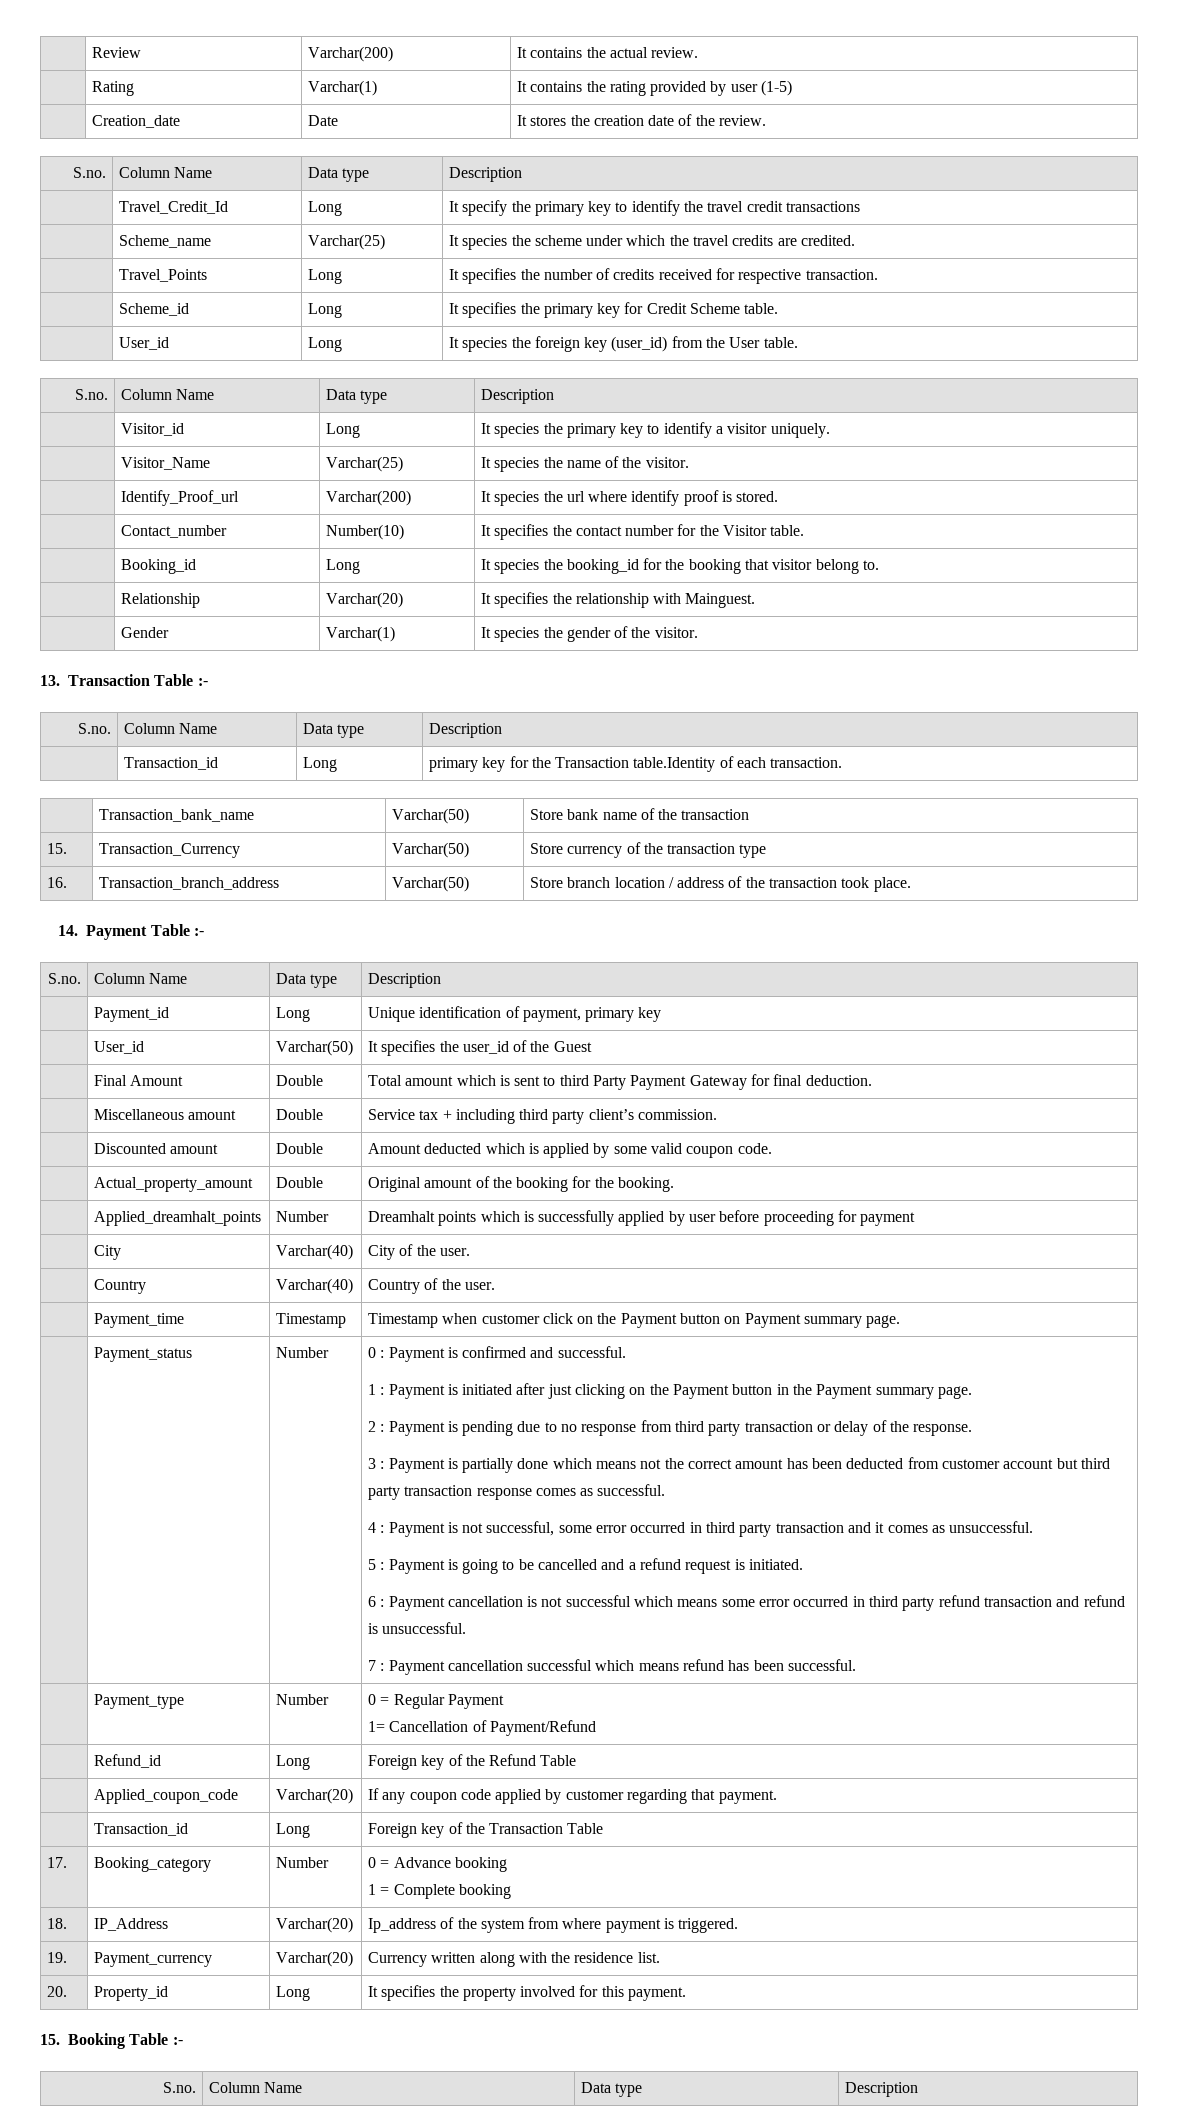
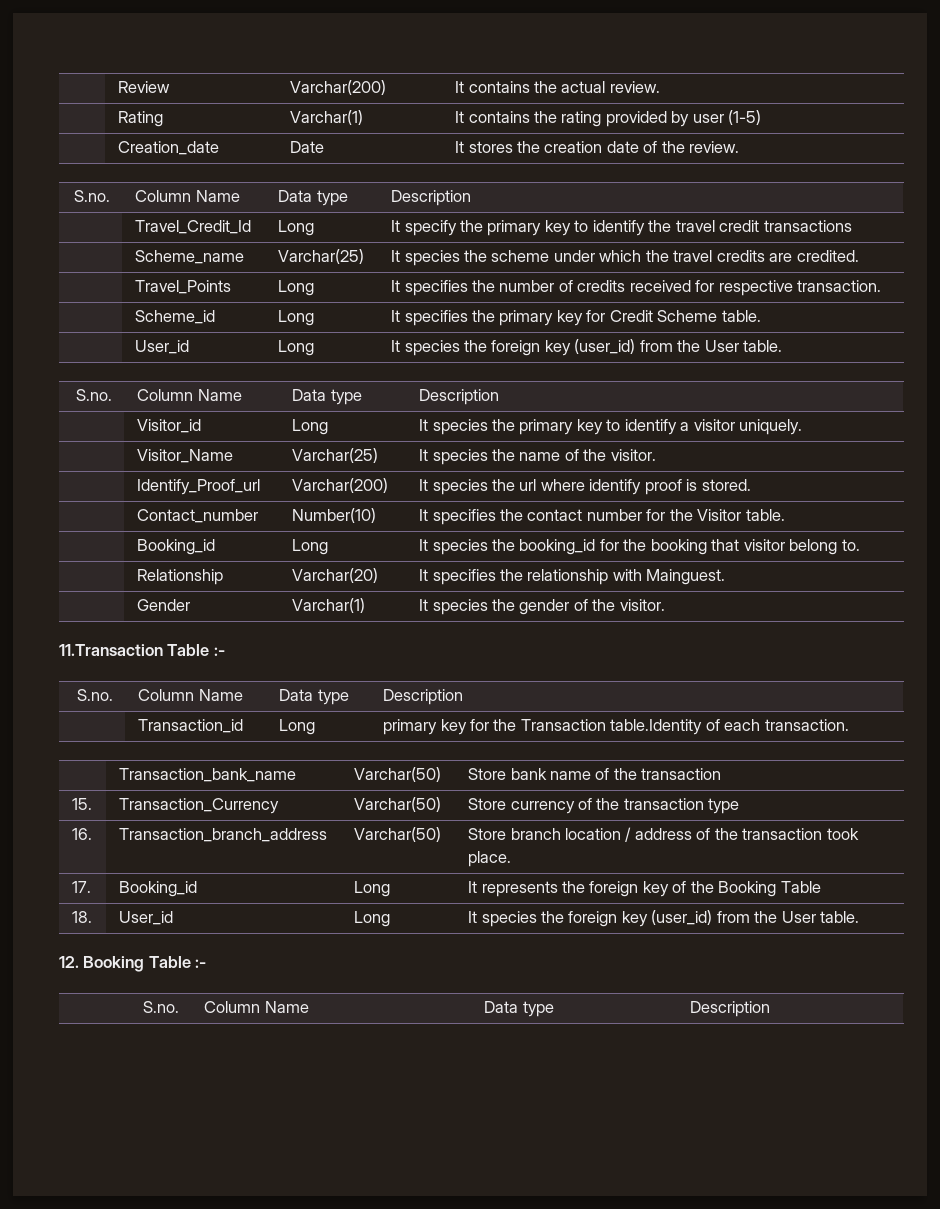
- 13. Transaction Table :-
+ 11.Transaction Table :-
- 14. Payment Table :-
- S.no. | Column Name | Data type | Description
- | Payment_id | Long | Unique identification of payment, primary key
- | User_id | Varchar(50) | It specifies the user_id of the Guest
- | Final Amount | Double | Total amount which is sent to third Party Payment Gateway for final deduction.
- | Miscellaneous amount | Double | Service tax + including third party client’s commission.
- | Discounted amount | Double | Amount deducted which is applied by some valid coupon code.
- | Actual_property_amount | Double | Original amount of the booking for the booking.
- | Applied_dreamhalt_points | Number | Dreamhalt points which is successfully applied by user before proceeding for payment
- | City | Varchar(40) | City of the user.
- | Country | Varchar(40) | Country of the user.
- | Payment_time | Timestamp | Timestamp when customer click on the Payment button on Payment summary page.
- | Payment_status | Number | 0 : Payment is confirmed and successful.
- 1 : Payment is initiated after just clicking on the Payment button in the Payment summary page.
- 2 : Payment is pending due to no response from third party transaction or delay of the response.
- 3 : Payment is partially done which means not the correct amount has been deducted from customer account but third party transaction response comes as successful.
- 4 : Payment is not successful, some error occurred in third party transaction and it comes as unsuccessful.
- 5 : Payment is going to be cancelled and a refund request is initiated.
- 6 : Payment cancellation is not successful which means some error occurred in third party refund transaction and refund is unsuccessful.
- 7 : Payment cancellation successful which means refund has been successful.
- | Payment_type | Number | 0 = Regular Payment
- 1= Cancellation of Payment/Refund
- | Refund_id | Long | Foreign key of the Refund Table
- | Applied_coupon_code | Varchar(20) | If any coupon code applied by customer regarding that payment.
- | Transaction_id | Long | Foreign key of the Transaction Table
- 17. | Booking_category | Number | 0 = Advance booking
- 1 = Complete booking
- 18. | IP_Address | Varchar(20) | Ip_address of the system from where payment is triggered.
- 19. | Payment_currency | Varchar(20) | Currency written along with the residence list.
- 20. | Property_id | Long | It specifies the property involved for this payment.
- 15. Booking Table :-
+ 17. | Booking_id | Long | It represents the foreign key of the Booking Table
+ 18. | User_id | Long | It species the foreign key (user_id) from the User table.
+ 12. Booking Table :-

